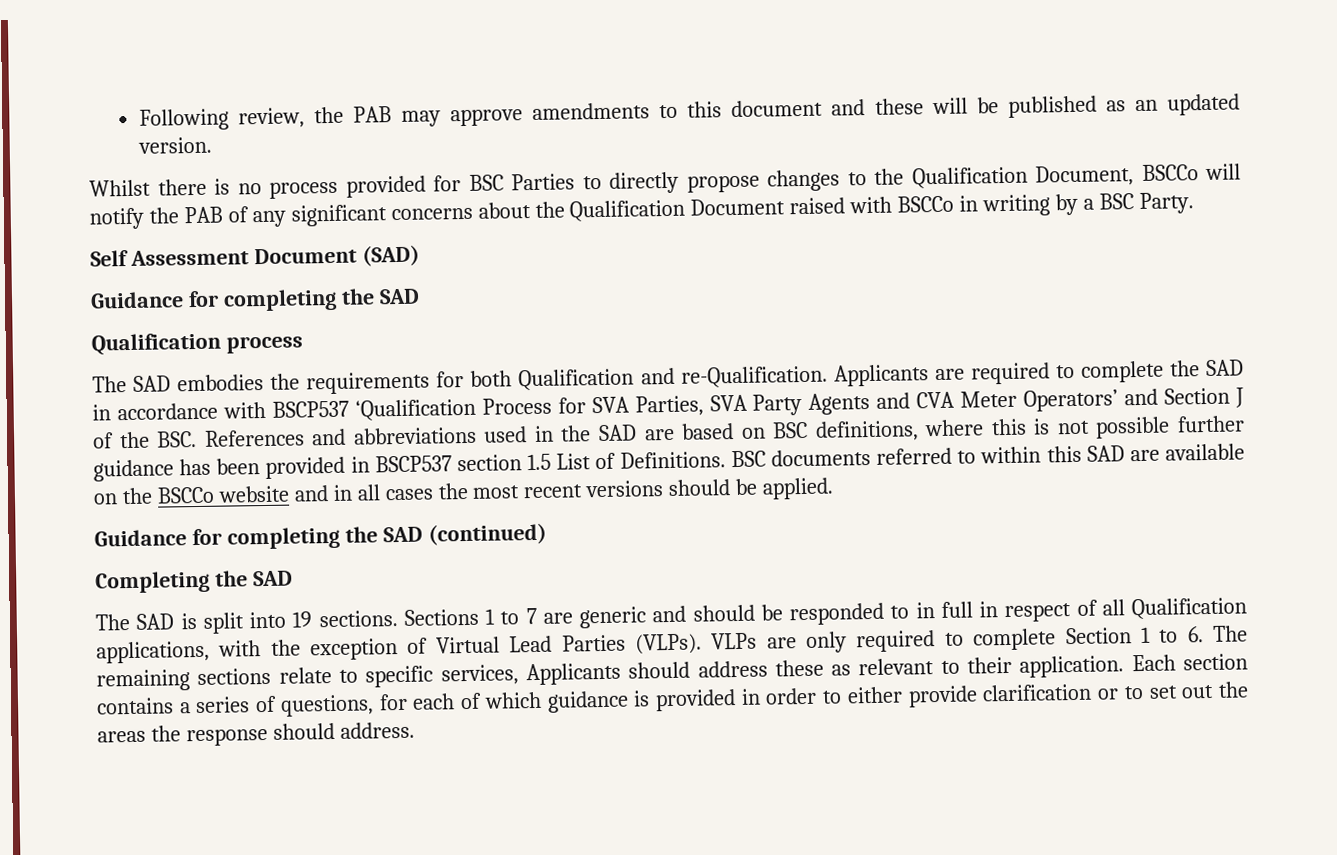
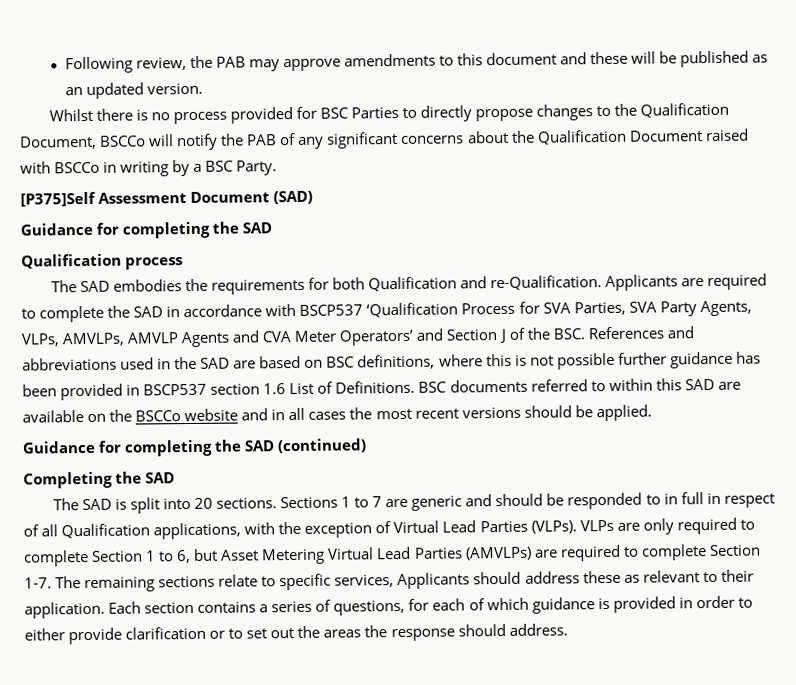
- Self Assessment Document (SAD)
+ [P375]Self Assessment Document (SAD)
- Applicants are required to complete the SAD in accordance with BSCP537 ‘Qualification Process for SVA Parties, SVA Party Agents and CVA Meter Operators’ and Section J of the BSC. References and abbreviations used in the SAD are based on BSC definitions, where this is not possible further guidance has been provided in BSCP537 section 1.5 List of Definitions.
+ Applicants are required to complete the SAD in accordance with BSCP537 ‘Qualification Process for SVA Parties, SVA Party Agents, VLPs, AMVLPs, AMVLP Agents and CVA Meter Operators’ and Section J of the BSC. References and abbreviations used in the SAD are based on BSC definitions, where this is not possible further guidance has been provided in BSCP537 section 1.6 List of Definitions.
- The SAD is split into 19 sections.
+ The SAD is split into 20 sections.
- VLPs are only required to complete Section 1 to 6. The remaining sections relate to specific services, Applicants should address these as relevant to their application.
+ VLPs are only required to complete Section 1 to 6, but Asset Metering Virtual Lead Parties (AMVLPs) are required to complete Section 1-7. The remaining sections relate to specific services, Applicants should address these as relevant to their application.

